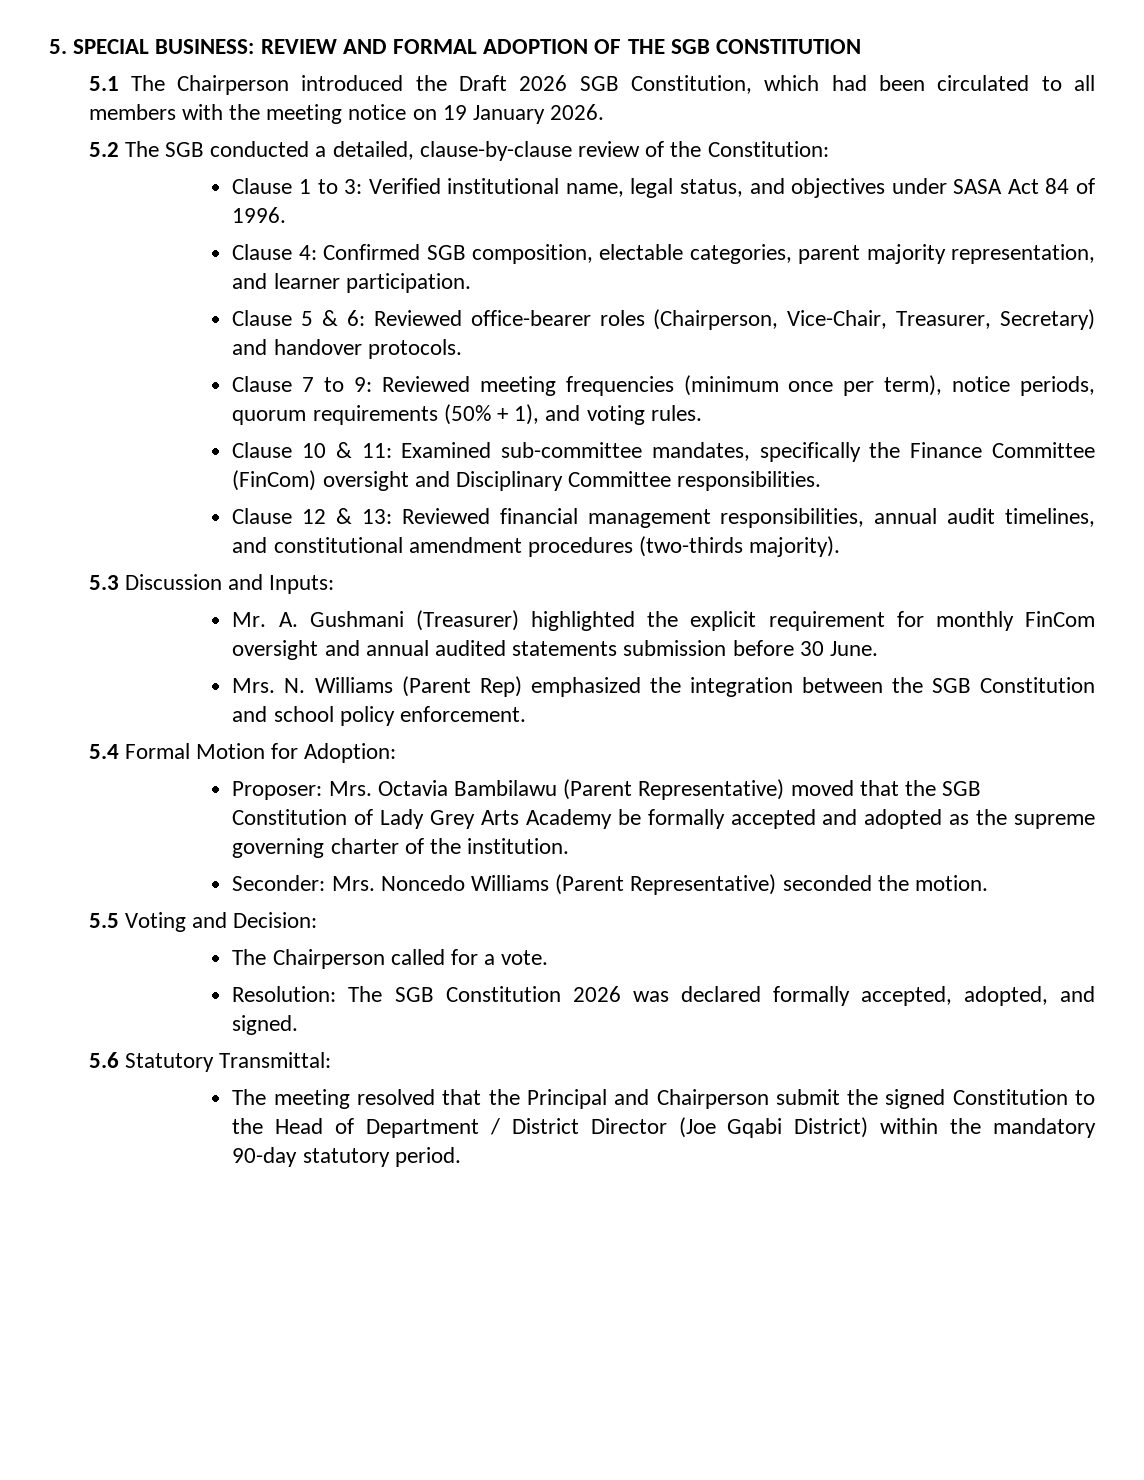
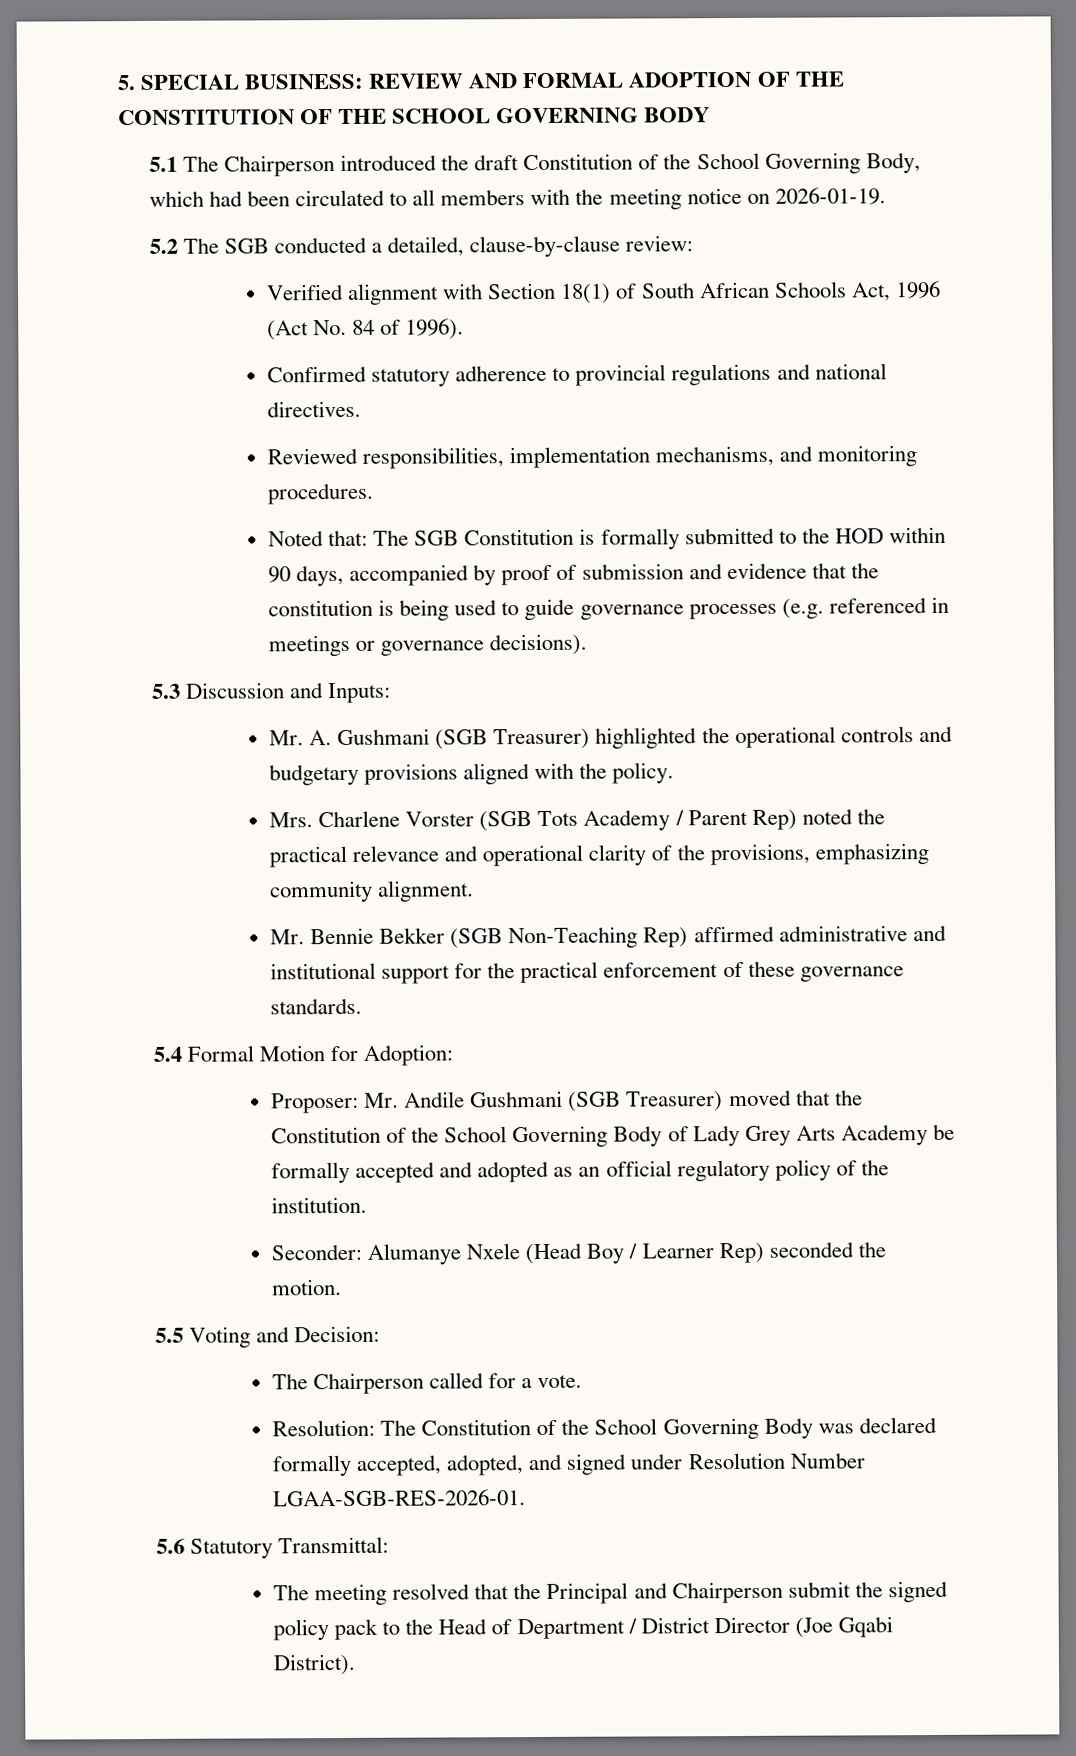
- 5. SPECIAL BUSINESS: REVIEW AND FORMAL ADOPTION OF THE SGB CONSTITUTION
+ 5. SPECIAL BUSINESS: REVIEW AND FORMAL ADOPTION OF THE CONSTITUTION OF THE SCHOOL GOVERNING BODY
- 5.1 The Chairperson introduced the Draft 2026 SGB Constitution, which had been circulated to all members with the meeting notice on 19 January 2026.
+ 5.1 The Chairperson introduced the draft Constitution of the School Governing Body, which had been circulated to all members with the meeting notice on 2026-01-19.
- 5.2 The SGB conducted a detailed, clause-by-clause review of the Constitution:
- Clause 1 to 3: Verified institutional name, legal status, and objectives under SASA Act 84 of 1996.
- Clause 4: Confirmed SGB composition, electable categories, parent majority representation, and learner participation.
- Clause 5 & 6: Reviewed office-bearer roles (Chairperson, Vice-Chair, Treasurer, Secretary) and handover protocols.
- Clause 7 to 9: Reviewed meeting frequencies (minimum once per term), notice periods, quorum requirements (50% + 1), and voting rules.
- Clause 10 & 11: Examined sub-committee mandates, specifically the Finance Committee (FinCom) oversight and Disciplinary Committee responsibilities.
- Clause 12 & 13: Reviewed financial management responsibilities, annual audit timelines, and constitutional amendment procedures (two-thirds majority).
+ 5.2 The SGB conducted a detailed, clause-by-clause review:
+ Verified alignment with Section 18(1) of South African Schools Act, 1996 (Act No. 84 of 1996).
+ Confirmed statutory adherence to provincial regulations and national directives.
+ Reviewed responsibilities, implementation mechanisms, and monitoring procedures.
+ Noted that: The SGB Constitution is formally submitted to the HOD within 90 days, accompanied by proof of submission and evidence that the constitution is being used to guide governance processes (e.g. referenced in meetings or governance decisions).
- Mr. A. Gushmani (Treasurer) highlighted the explicit requirement for monthly FinCom oversight and annual audited statements submission before 30 June.
- Mrs. N. Williams (Parent Rep) emphasized the integration between the SGB Constitution and school policy enforcement.
+ Mr. A. Gushmani (SGB Treasurer) highlighted the operational controls and budgetary provisions aligned with the policy.
+ Mrs. Charlene Vorster (SGB Tots Academy / Parent Rep) noted the practical relevance and operational clarity of the provisions, emphasizing community alignment.
+ Mr. Bennie Bekker (SGB Non-Teaching Rep) affirmed administrative and institutional support for the practical enforcement of these governance standards.
- Proposer: Mrs. Octavia Bambilawu (Parent Representative) moved that the SGB Constitution of Lady Grey Arts Academy be formally accepted and adopted as the supreme governing charter of the institution.
+ Proposer: Mr. Andile Gushmani (SGB Treasurer) moved that the Constitution of the School Governing Body of Lady Grey Arts Academy be formally accepted and adopted as an official regulatory policy of the institution.
- Seconder: Mrs. Noncedo Williams (Parent Representative) seconded the motion.
+ Seconder: Alumanye Nxele (Head Boy / Learner Rep) seconded the motion.
- Resolution: The SGB Constitution 2026 was declared formally accepted, adopted, and signed.
+ Resolution: The Constitution of the School Governing Body was declared formally accepted, adopted, and signed under Resolution Number LGAA-SGB-RES-2026-01.
- The meeting resolved that the Principal and Chairperson submit the signed Constitution to the Head of Department / District Director (Joe Gqabi District) within the mandatory 90-day statutory period.
+ The meeting resolved that the Principal and Chairperson submit the signed policy pack to the Head of Department / District Director (Joe Gqabi District).

